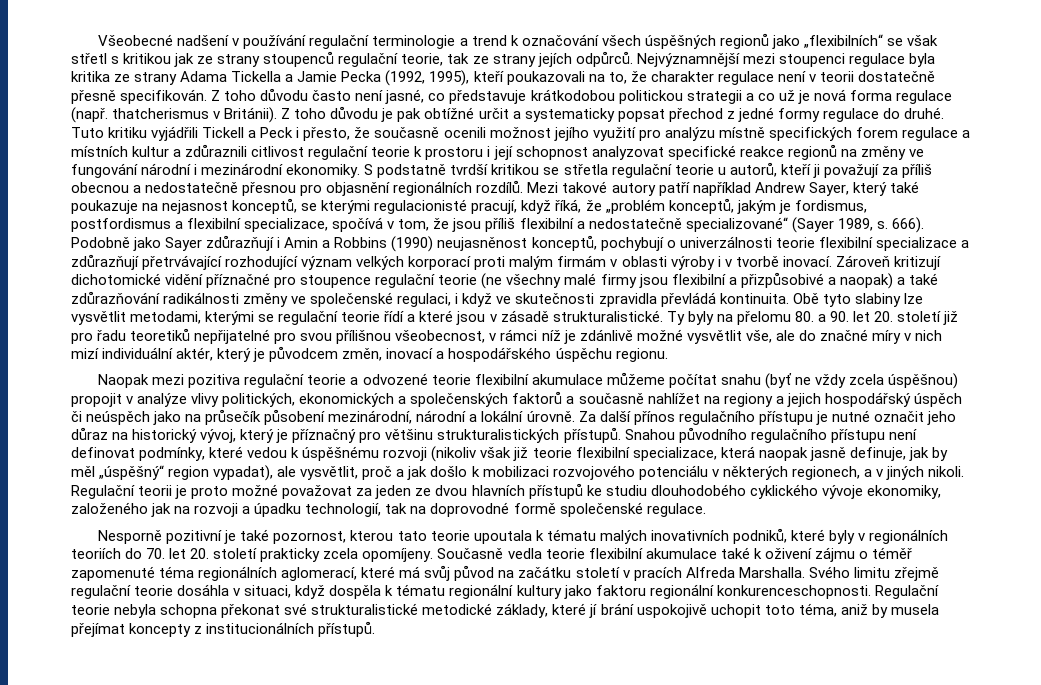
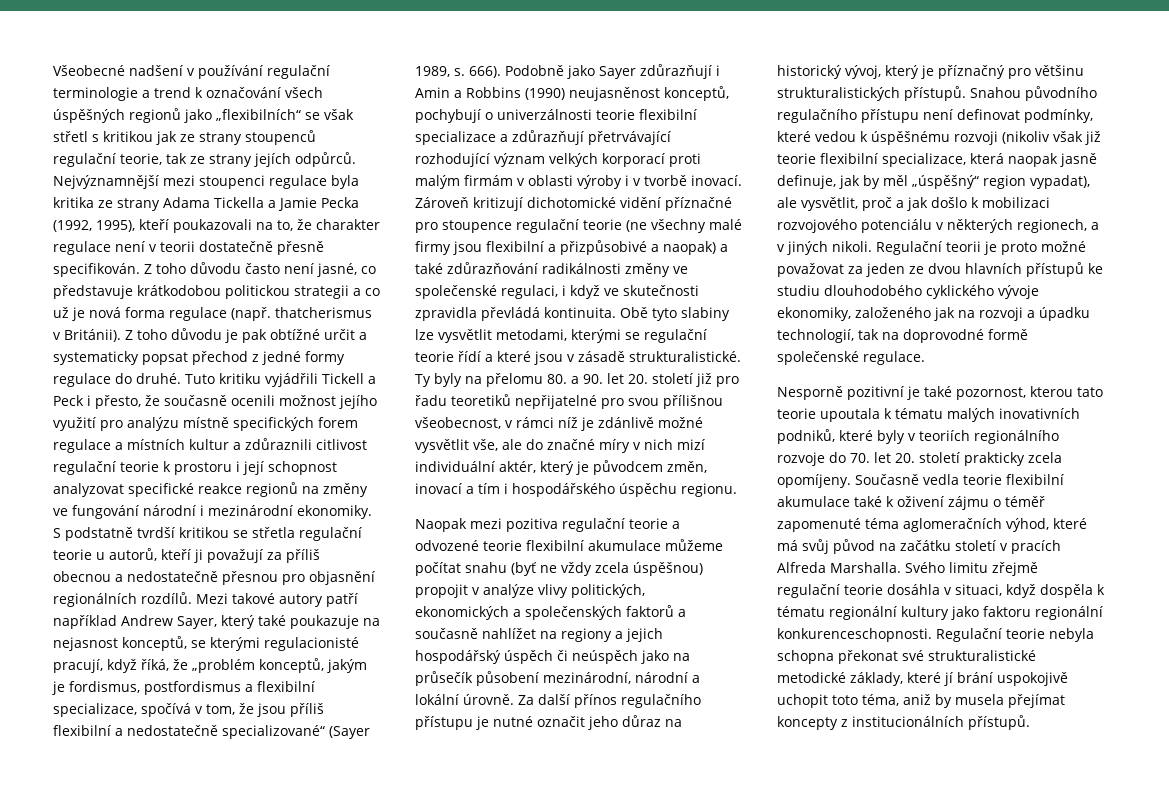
- Ty byly na přelomu 80. a 90. let 20. století již pro řadu teoretiků nepřijatelné pro svou přílišnou všeobecnost, v rámci níž je zdánlivě možné vysvětlit vše, ale do značné míry v nich mizí individuální aktér, který je původcem změn, inovací a hospodářského úspěchu regionu.
+ Ty byly na přelomu 80. a 90. let 20. století již pro řadu teoretiků nepřijatelné pro svou přílišnou všeobecnost, v rámci níž je zdánlivě možné vysvětlit vše, ale do značné míry v nich mizí individuální aktér, který je původcem změn, inovací a tím i hospodářského úspěchu regionu.
- Nesporně pozitivní je také pozornost, kterou tato teorie upoutala k tématu malých inovativních podniků, které byly v regionálních teoriích do 70. let 20. století prakticky zcela opomíjeny.
+ Nesporně pozitivní je také pozornost, kterou tato teorie upoutala k tématu malých inovativních podniků, které byly v teoriích regionálního rozvoje do 70. let 20. století prakticky zcela opomíjeny.
- Současně vedla teorie flexibilní akumulace také k oživení zájmu o téměř zapomenuté téma regionálních aglomerací, které má svůj původ na začátku století v pracích Alfreda Marshalla.
+ Současně vedla teorie flexibilní akumulace také k oživení zájmu o téměř zapomenuté téma aglomeračních výhod, které má svůj původ na začátku století v pracích Alfreda Marshalla.

